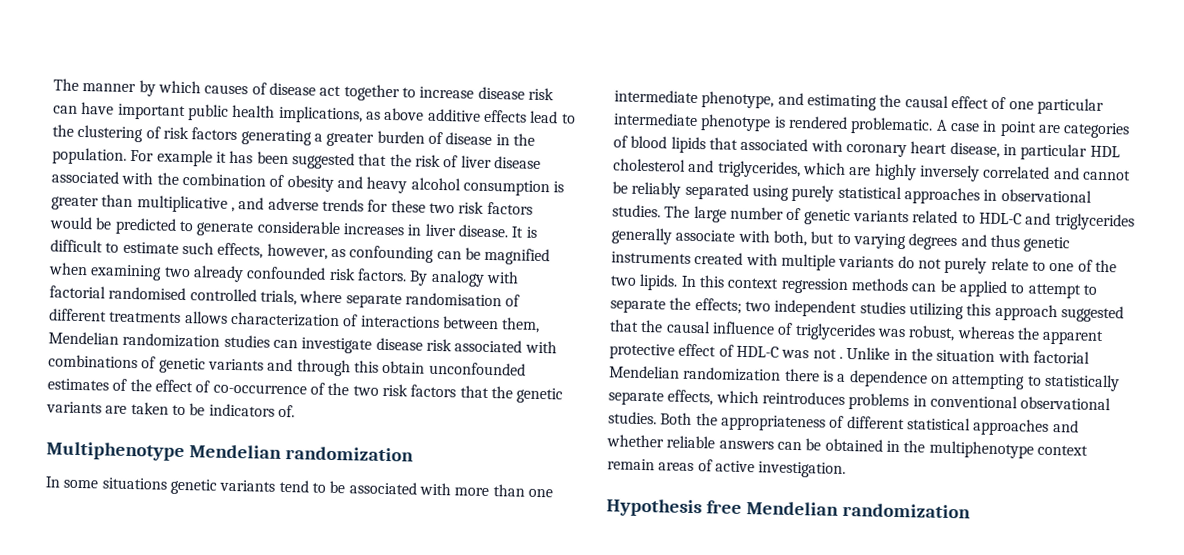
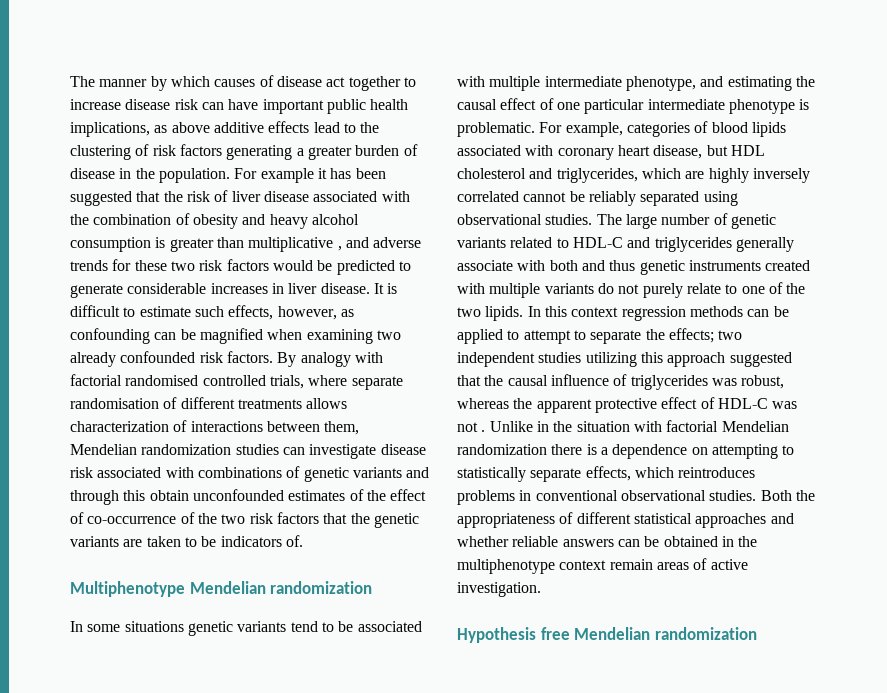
- In some situations genetic variants tend to be associated with more than one intermediate phenotype, and estimating the causal effect of one particular intermediate phenotype is rendered problematic. A case in point are categories of blood lipids that associated with coronary heart disease, in particular HDL cholesterol and triglycerides, which are highly inversely correlated and cannot be reliably separated using purely statistical approaches in observational studies.
+ In some situations genetic variants tend to be associated with multiple intermediate phenotype, and estimating the causal effect of one particular intermediate phenotype is problematic. For example, categories of blood lipids associated with coronary heart disease, but HDL cholesterol and triglycerides, which are highly inversely correlated cannot be reliably separated using observational studies.
- The large number of genetic variants related to HDL-C and triglycerides generally associate with both, but to varying degrees and thus genetic instruments created with multiple variants do not purely relate to one of the two lipids.
+ The large number of genetic variants related to HDL-C and triglycerides generally associate with both and thus genetic instruments created with multiple variants do not purely relate to one of the two lipids.

